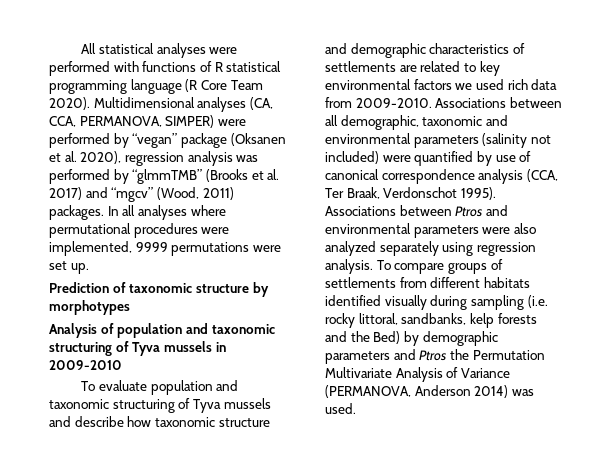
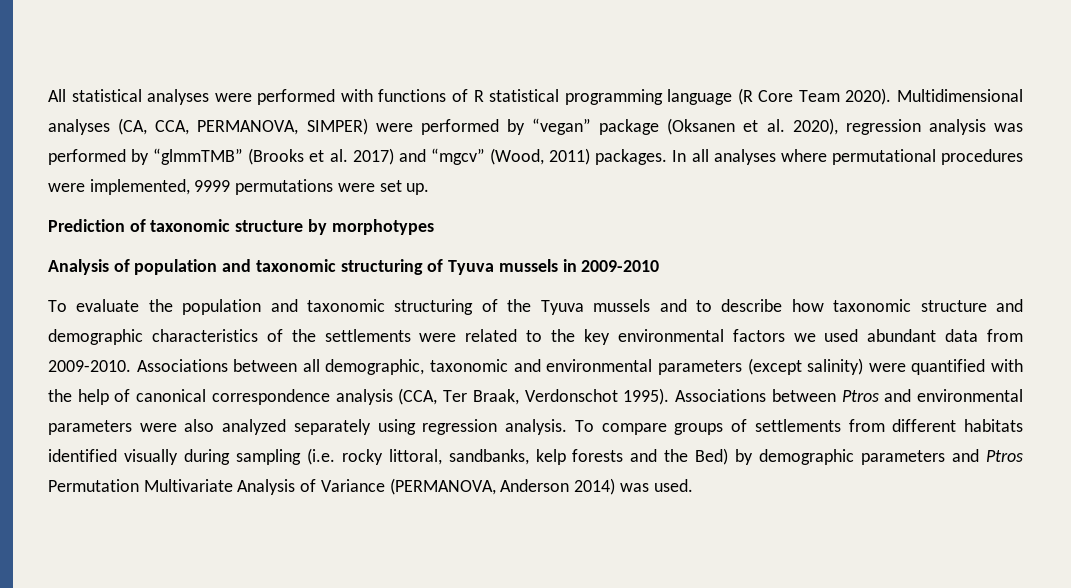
- Analysis of population and taxonomic structuring of Tyva mussels in 2009-2010
+ Analysis of population and taxonomic structuring of Tyuva mussels in 2009-2010
- To evaluate population and taxonomic structuring of Tyva mussels and describe how taxonomic structure and demographic characteristics of settlements are related to key environmental factors we used rich data from 2009-2010.
+ To evaluate the population and taxonomic structuring of the Tyuva mussels and to describe how taxonomic structure and demographic characteristics of the settlements were related to the key environmental factors we used abundant data from 2009-2010.
- Associations between all demographic, taxonomic and environmental parameters (salinity not included) were quantified by use of canonical correspondence analysis (CCA, Ter Braak, Verdonschot 1995).
+ Associations between all demographic, taxonomic and environmental parameters (except salinity) were quantified with the help of canonical correspondence analysis (CCA, Ter Braak, Verdonschot 1995).
- To compare groups of settlements from different habitats identified visually during sampling (i.e. rocky littoral, sandbanks, kelp forests and the Bed) by demographic parameters and Ptros the Permutation Multivariate Analysis of Variance (PERMANOVA, Anderson 2014) was used.
+ To compare groups of settlements from different habitats identified visually during sampling (i.e. rocky littoral, sandbanks, kelp forests and the Bed) by demographic parameters and Ptros Permutation Multivariate Analysis of Variance (PERMANOVA, Anderson 2014) was used.

